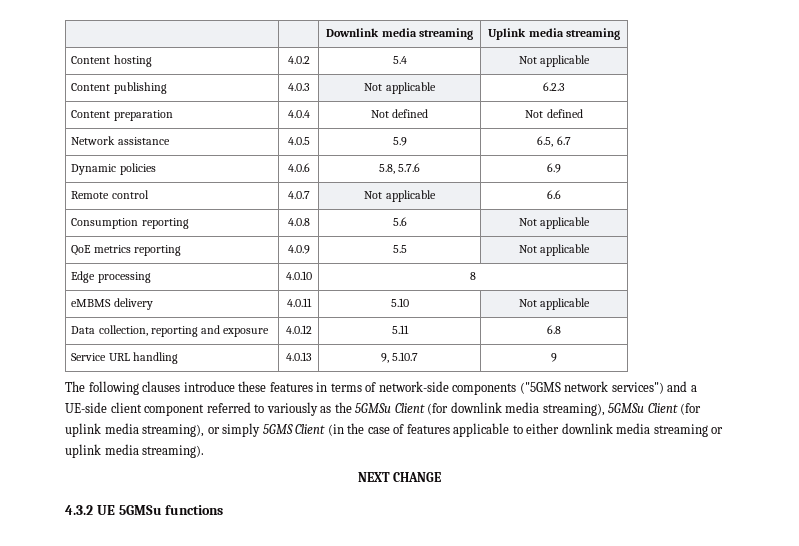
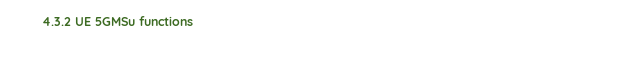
- | | Downlink media streaming | Uplink media streaming
- Content hosting | 4.0.2 | 5.4 | Not applicable
- Content publishing | 4.0.3 | Not applicable | 6.2.3
- Content preparation | 4.0.4 | Not defined | Not defined
- Network assistance | 4.0.5 | 5.9 | 6.5, 6.7
- Dynamic policies | 4.0.6 | 5.8, 5.7.6 | 6.9
- Remote control | 4.0.7 | Not applicable | 6.6
- Consumption reporting | 4.0.8 | 5.6 | Not applicable
- QoE metrics reporting | 4.0.9 | 5.5 | Not applicable
- Edge processing | 4.0.10 | 8
- eMBMS delivery | 4.0.11 | 5.10 | Not applicable
- Data collection, reporting and exposure | 4.0.12 | 5.11 | 6.8
- Service URL handling | 4.0.13 | 9, 5.10.7 | 9
- The following clauses introduce these features in terms of network-side components ("5GMS network services") and a UE-side client component referred to variously as the 5GMSu Client (for downlink media streaming), 5GMSu Client (for uplink media streaming), or simply 5GMS Client (in the case of features applicable to either downlink media streaming or uplink media streaming).
- NEXT CHANGE

